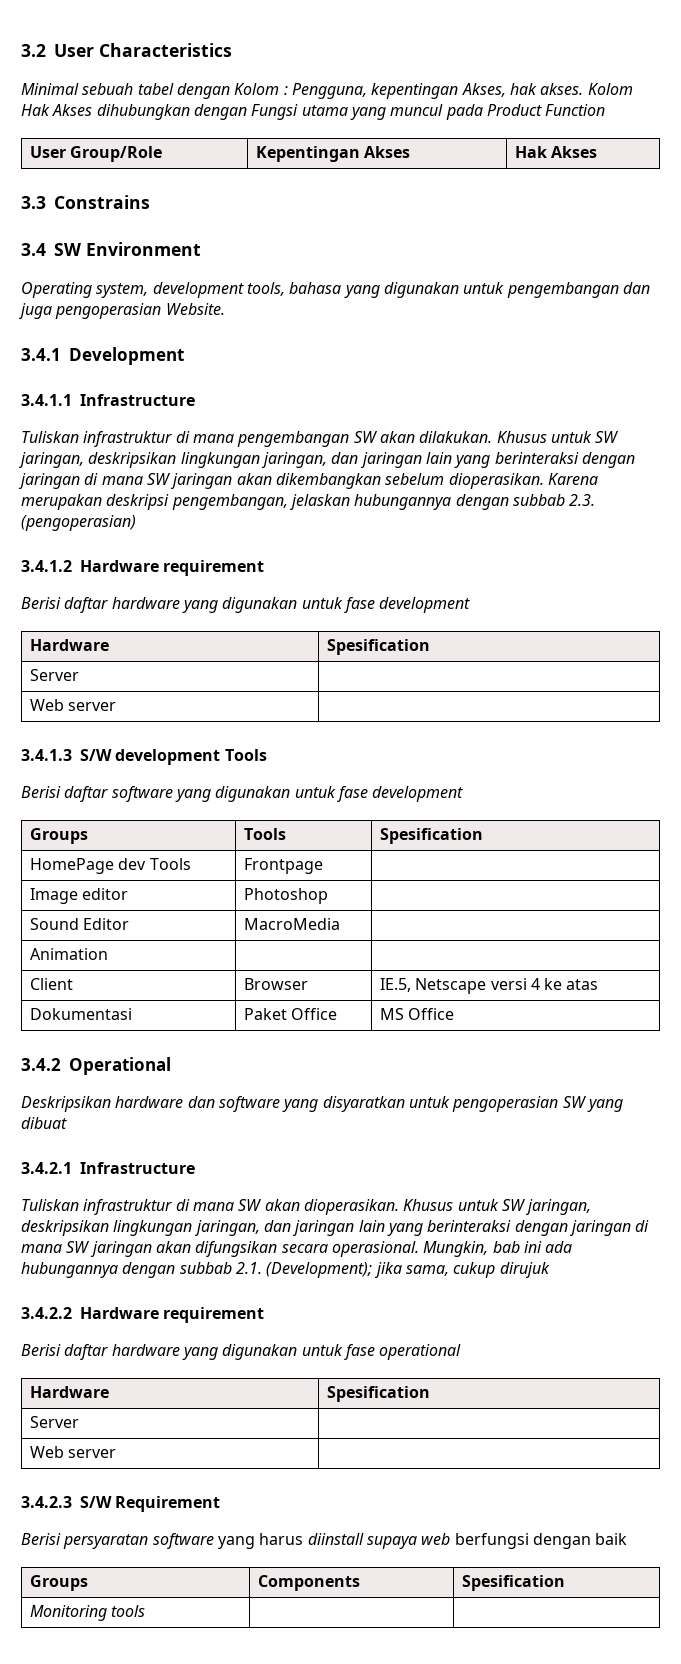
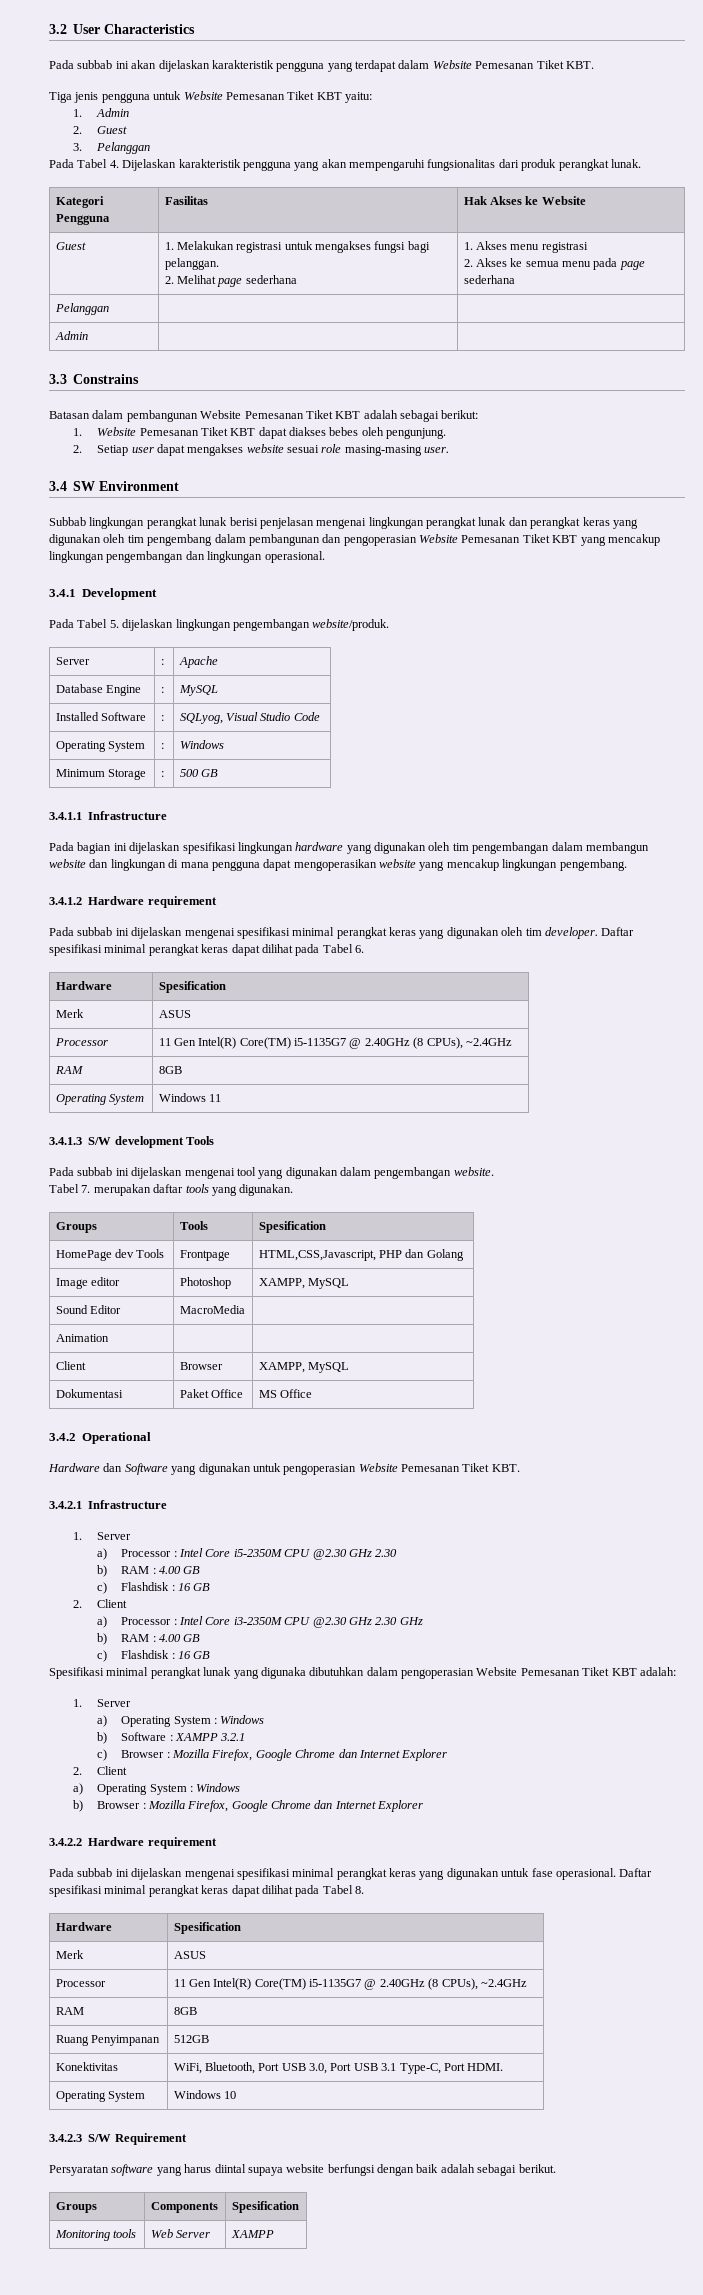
- Minimal sebuah tabel dengan Kolom : Pengguna, kepentingan Akses, hak akses. Kolom Hak Akses dihubungkan dengan Fungsi utama yang muncul pada Product Function
- User Group/Role | Kepentingan Akses | Hak Akses
+ Pada subbab ini akan dijelaskan karakteristik pengguna yang terdapat dalam Website Pemesanan Tiket KBT.
+ Tiga jenis pengguna untuk Website Pemesanan Tiket KBT yaitu:
+ 1. Admin
+ 2. Guest
+ 3. Pelanggan
+ Pada Tabel 4. Dijelaskan karakteristik pengguna yang akan mempengaruhi fungsionalitas dari produk perangkat lunak.
+ Kategori Pengguna | Fasilitas | Hak Akses ke Website
+ Guest | 1. Melakukan registrasi untuk mengakses fungsi bagi pelanggan.
+ 2. Melihat page sederhana | 1. Akses menu registrasi
+ 2. Akses ke semua menu pada page sederhana
+ Pelanggan | |
+ Admin | |
  3.3 Constrains
+ Batasan dalam pembangunan Website Pemesanan Tiket KBT adalah sebagai berikut:
+ 1. Website Pemesanan Tiket KBT dapat diakses bebes oleh pengunjung.
+ 2. Setiap user dapat mengakses website sesuai role masing-masing user.
  3.4 SW Environment
- Operating system, development tools, bahasa yang digunakan untuk pengembangan dan juga pengoperasian Website.
+ Subbab lingkungan perangkat lunak berisi penjelasan mengenai lingkungan perangkat lunak dan perangkat keras yang digunakan oleh tim pengembang dalam pembangunan dan pengoperasian Website Pemesanan Tiket KBT yang mencakup lingkungan pengembangan dan lingkungan operasional.
  3.4.1 Development
+ Pada Tabel 5. dijelaskan lingkungan pengembangan website/produk.
+ Server | : | Apache
+ Database Engine | : | MySQL
+ Installed Software | : | SQLyog, Visual Studio Code
+ Operating System | : | Windows
+ Minimum Storage | : | 500 GB
  3.4.1.1 Infrastructure
- Tuliskan infrastruktur di mana pengembangan SW akan dilakukan. Khusus untuk SW jaringan, deskripsikan lingkungan jaringan, dan jaringan lain yang berinteraksi dengan jaringan di mana SW jaringan akan dikembangkan sebelum dioperasikan. Karena merupakan deskripsi pengembangan, jelaskan hubungannya dengan subbab 2.3. (pengoperasian)
+ Pada bagian ini dijelaskan spesifikasi lingkungan hardware yang digunakan oleh tim pengembangan dalam membangun website dan lingkungan di mana pengguna dapat mengoperasikan website yang mencakup lingkungan pengembang.
  3.4.1.2 Hardware requirement
- Berisi daftar hardware yang digunakan untuk fase development
+ Pada subbab ini dijelaskan mengenai spesifikasi minimal perangkat keras yang digunakan oleh tim developer. Daftar spesifikasi minimal perangkat keras dapat dilihat pada Tabel 6.
  Hardware | Spesification
- Server |
- Web server |
+ Merk | ASUS
+ Processor | 11 Gen Intel(R) Core(TM) i5-1135G7 @ 2.40GHz (8 CPUs), ~2.4GHz
+ RAM | 8GB
+ Operating System | Windows 11
  3.4.1.3 S/W development Tools
- Berisi daftar software yang digunakan untuk fase development
+ Pada subbab ini dijelaskan mengenai tool yang digunakan dalam pengembangan website.
+ Tabel 7. merupakan daftar tools yang digunakan.
- HomePage dev Tools | Frontpage |
+ HomePage dev Tools | Frontpage | HTML,CSS,Javascript, PHP dan Golang
- Image editor | Photoshop |
+ Image editor | Photoshop | XAMPP, MySQL
- Client | Browser | IE.5, Netscape versi 4 ke atas
+ Client | Browser | XAMPP, MySQL
- Deskripsikan hardware dan software yang disyaratkan untuk pengoperasian SW yang dibuat
+ Hardware dan Software yang digunakan untuk pengoperasian Website Pemesanan Tiket KBT.
  3.4.2.1 Infrastructure
- Tuliskan infrastruktur di mana SW akan dioperasikan. Khusus untuk SW jaringan, deskripsikan lingkungan jaringan, dan jaringan lain yang berinteraksi dengan jaringan di mana SW jaringan akan difungsikan secara operasional. Mungkin, bab ini ada hubungannya dengan subbab 2.1. (Development); jika sama, cukup dirujuk
+ 1. Server
+ a) Processor : Intel Core i5-2350M CPU @2.30 GHz 2.30
+ b) RAM : 4.00 GB
+ c) Flashdisk : 16 GB
+ 2. Client
+ a) Processor : Intel Core i3-2350M CPU @2.30 GHz 2.30 GHz
+ b) RAM : 4.00 GB
+ c) Flashdisk : 16 GB
+ Spesifikasi minimal perangkat lunak yang digunaka dibutuhkan dalam pengoperasian Website Pemesanan Tiket KBT adalah:
+ 1. Server
+ a) Operating System : Windows
+ b) Software : XAMPP 3.2.1
+ c) Browser : Mozilla Firefox, Google Chrome dan Internet Explorer
+ 2. Client
+ a) Operating System : Windows
+ b) Browser : Mozilla Firefox, Google Chrome dan Internet Explorer
  3.4.2.2 Hardware requirement
- Berisi daftar hardware yang digunakan untuk fase operational
+ Pada subbab ini dijelaskan mengenai spesifikasi minimal perangkat keras yang digunakan untuk fase operasional. Daftar spesifikasi minimal perangkat keras dapat dilihat pada Tabel 8.
  Hardware | Spesification
- Server |
- Web server |
+ Merk | ASUS
+ Processor | 11 Gen Intel(R) Core(TM) i5-1135G7 @ 2.40GHz (8 CPUs), ~2.4GHz
+ RAM | 8GB
+ Ruang Penyimpanan | 512GB
+ Konektivitas | WiFi, Bluetooth, Port USB 3.0, Port USB 3.1 Type-C, Port HDMI.
+ Operating System | Windows 10
- Berisi persyaratan software yang harus diinstall supaya web berfungsi dengan baik
+ Persyaratan software yang harus diintal supaya website berfungsi dengan baik adalah sebagai berikut.
- Monitoring tools | |
+ Monitoring tools | Web Server | XAMPP

